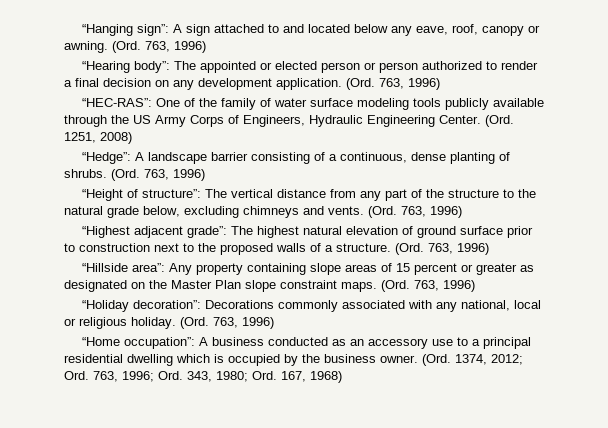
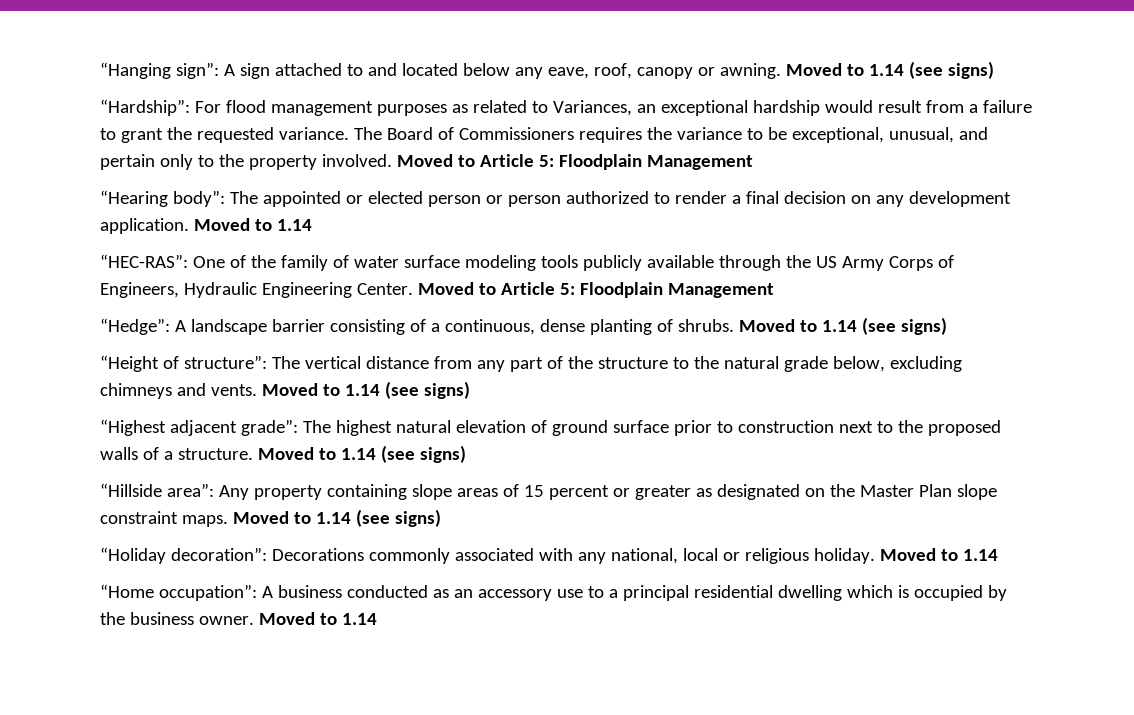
- “Hanging sign”: A sign attached to and located below any eave, roof, canopy or awning. (Ord. 763, 1996)
+ “Hanging sign”: A sign attached to and located below any eave, roof, canopy or awning. Moved to 1.14 (see signs)
+ “Hardship”: For flood management purposes as related to Variances, an exceptional hardship would result from a failure to grant the requested variance. The Board of Commissioners requires the variance to be exceptional, unusual, and pertain only to the property involved. Moved to Article 5: Floodplain Management
- “Hearing body”: The appointed or elected person or person authorized to render a final decision on any development application. (Ord. 763, 1996)
+ “Hearing body”: The appointed or elected person or person authorized to render a final decision on any development application. Moved to 1.14
- “HEC-RAS”: One of the family of water surface modeling tools publicly available through the US Army Corps of Engineers, Hydraulic Engineering Center. (Ord. 1251, 2008)
+ “HEC-RAS”: One of the family of water surface modeling tools publicly available through the US Army Corps of Engineers, Hydraulic Engineering Center. Moved to Article 5: Floodplain Management
- “Hedge”: A landscape barrier consisting of a continuous, dense planting of shrubs. (Ord. 763, 1996)
+ “Hedge”: A landscape barrier consisting of a continuous, dense planting of shrubs. Moved to 1.14 (see signs)
- “Height of structure”: The vertical distance from any part of the structure to the natural grade below, excluding chimneys and vents. (Ord. 763, 1996)
+ “Height of structure”: The vertical distance from any part of the structure to the natural grade below, excluding chimneys and vents. Moved to 1.14 (see signs)
- “Highest adjacent grade”: The highest natural elevation of ground surface prior to construction next to the proposed walls of a structure. (Ord. 763, 1996)
+ “Highest adjacent grade”: The highest natural elevation of ground surface prior to construction next to the proposed walls of a structure. Moved to 1.14 (see signs)
- “Hillside area”: Any property containing slope areas of 15 percent or greater as designated on the Master Plan slope constraint maps. (Ord. 763, 1996)
+ “Hillside area”: Any property containing slope areas of 15 percent or greater as designated on the Master Plan slope constraint maps. Moved to 1.14 (see signs)
- “Holiday decoration”: Decorations commonly associated with any national, local or religious holiday. (Ord. 763, 1996)
+ “Holiday decoration”: Decorations commonly associated with any national, local or religious holiday. Moved to 1.14
- “Home occupation”: A business conducted as an accessory use to a principal residential dwelling which is occupied by the business owner. (Ord. 1374, 2012; Ord. 763, 1996; Ord. 343, 1980; Ord. 167, 1968)
+ “Home occupation”: A business conducted as an accessory use to a principal residential dwelling which is occupied by the business owner. Moved to 1.14

